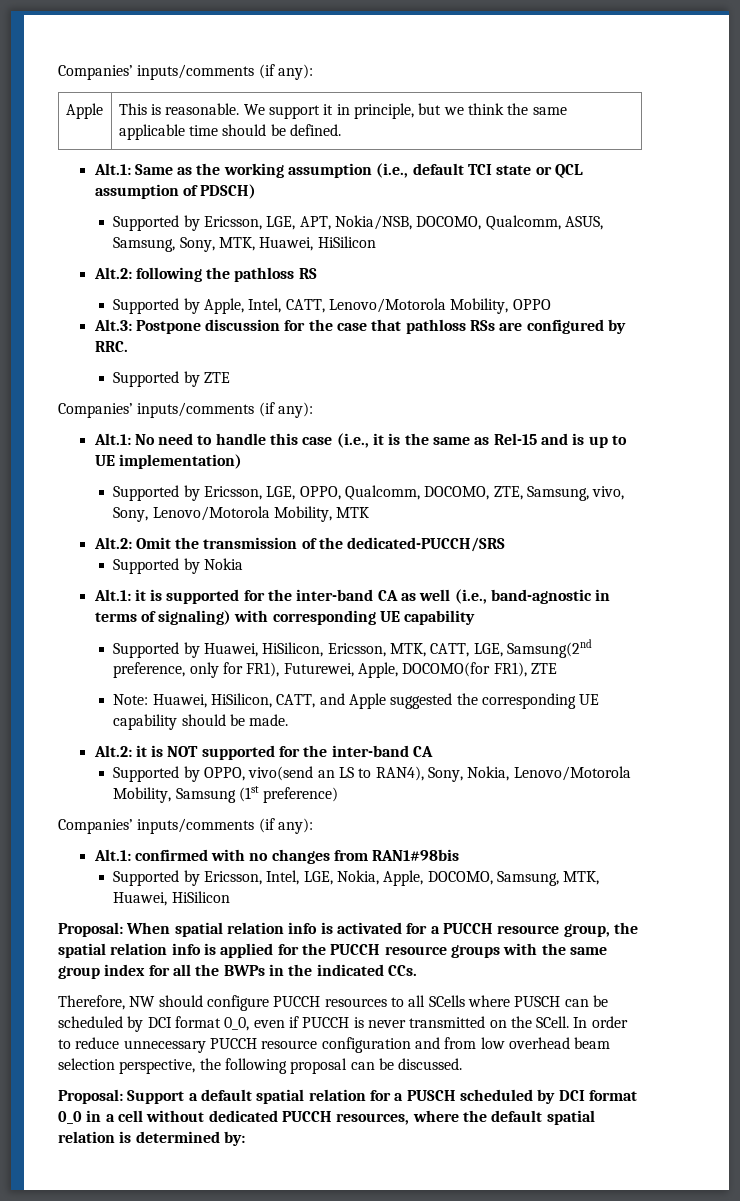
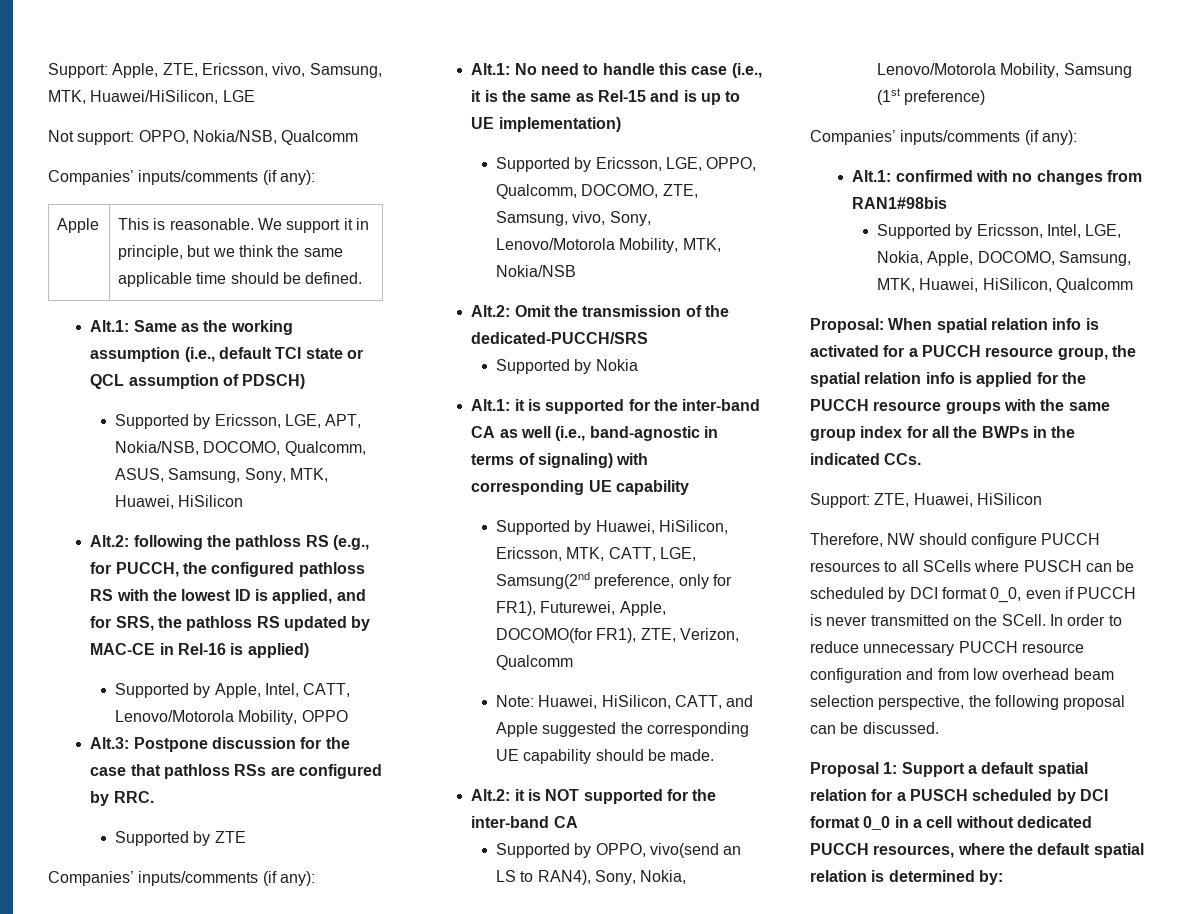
+ Support: Apple, ZTE, Ericsson, vivo, Samsung, MTK, Huawei/HiSilicon, LGE
+ Not support: OPPO, Nokia/NSB, Qualcomm
- Alt.2: following the pathloss RS
+ Alt.2: following the pathloss RS (e.g., for PUCCH, the configured pathloss RS with the lowest ID is applied, and for SRS, the pathloss RS updated by MAC-CE in Rel-16 is applied)
- Supported by Ericsson, LGE, OPPO, Qualcomm, DOCOMO, ZTE, Samsung, vivo, Sony, Lenovo/Motorola Mobility, MTK
+ Supported by Ericsson, LGE, OPPO, Qualcomm, DOCOMO, ZTE, Samsung, vivo, Sony, Lenovo/Motorola Mobility, MTK, Nokia/NSB
- Supported by Huawei, HiSilicon, Ericsson, MTK, CATT, LGE, Samsung(2nd preference, only for FR1), Futurewei, Apple, DOCOMO(for FR1), ZTE
+ Supported by Huawei, HiSilicon, Ericsson, MTK, CATT, LGE, Samsung(2nd preference, only for FR1), Futurewei, Apple, DOCOMO(for FR1), ZTE, Verizon, Qualcomm
- Supported by Ericsson, Intel, LGE, Nokia, Apple, DOCOMO, Samsung, MTK, Huawei, HiSilicon
+ Supported by Ericsson, Intel, LGE, Nokia, Apple, DOCOMO, Samsung, MTK, Huawei, HiSilicon, Qualcomm
+ Support: ZTE, Huawei, HiSilicon
- Proposal: Support a default spatial relation for a PUSCH scheduled by DCI format 0_0 in a cell without dedicated PUCCH resources, where the default spatial relation is determined by:
+ Proposal 1: Support a default spatial relation for a PUSCH scheduled by DCI format 0_0 in a cell without dedicated PUCCH resources, where the default spatial relation is determined by:

